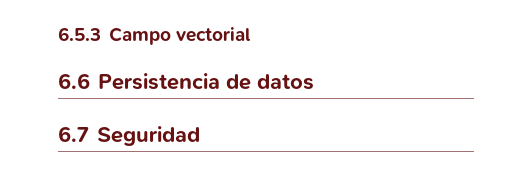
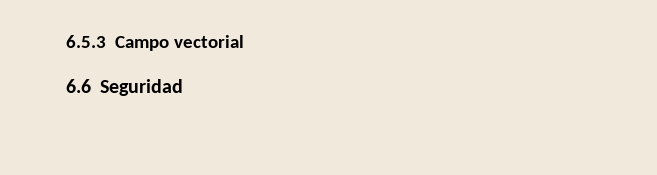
- 6.6 Persistencia de datos
- 6.7 Seguridad
+ 6.6 Seguridad

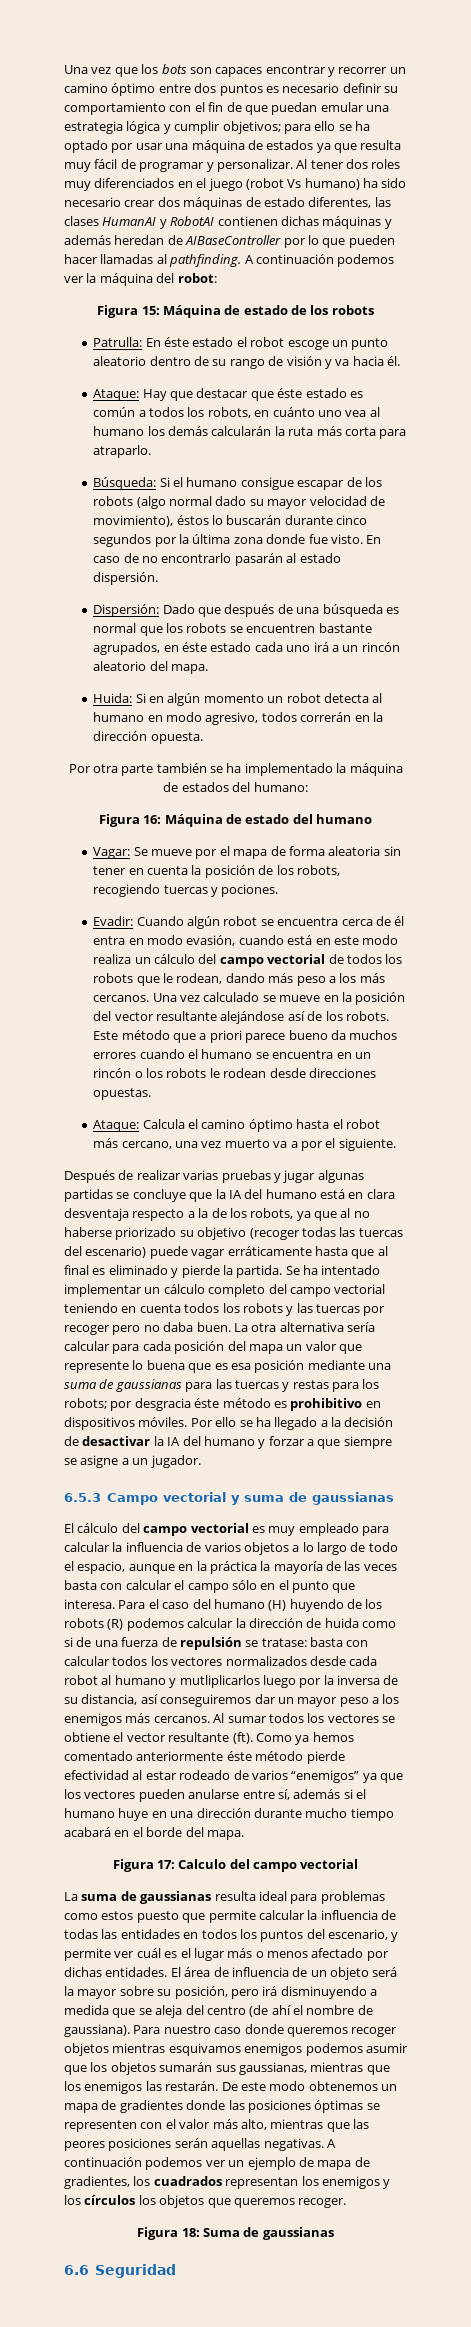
- 6.5.3 Campo vectorial
+ Una vez que los bots son capaces encontrar y recorrer un camino óptimo entre dos puntos es necesario definir su comportamiento con el fin de que puedan emular una estrategia lógica y cumplir objetivos; para ello se ha optado por usar una máquina de estados ya que resulta muy fácil de programar y personalizar. Al tener dos roles muy diferenciados en el juego (robot Vs humano) ha sido necesario crear dos máquinas de estado diferentes, las clases HumanAI y RobotAI contienen dichas máquinas y además heredan de AIBaseController por lo que pueden hacer llamadas al pathfinding. A continuación podemos ver la máquina del robot:
+ Figura 15: Máquina de estado de los robots
+ Patrulla: En éste estado el robot escoge un punto aleatorio dentro de su rango de visión y va hacia él.
+ Ataque: Hay que destacar que éste estado es común a todos los robots, en cuánto uno vea al humano los demás calcularán la ruta más corta para atraparlo.
+ Búsqueda: Si el humano consigue escapar de los robots (algo normal dado su mayor velocidad de movimiento), éstos lo buscarán durante cinco segundos por la última zona donde fue visto. En caso de no encontrarlo pasarán al estado dispersión.
+ Dispersión: Dado que después de una búsqueda es normal que los robots se encuentren bastante agrupados, en éste estado cada uno irá a un rincón aleatorio del mapa.
+ Huida: Si en algún momento un robot detecta al humano en modo agresivo, todos correrán en la dirección opuesta.
+ Por otra parte también se ha implementado la máquina de estados del humano:
+ Figura 16: Máquina de estado del humano
+ Vagar: Se mueve por el mapa de forma aleatoria sin tener en cuenta la posición de los robots, recogiendo tuercas y pociones.
+ Evadir: Cuando algún robot se encuentra cerca de él entra en modo evasión, cuando está en este modo realiza un cálculo del campo vectorial de todos los robots que le rodean, dando más peso a los más cercanos. Una vez calculado se mueve en la posición del vector resultante alejándose así de los robots. Este método que a priori parece bueno da muchos errores cuando el humano se encuentra en un rincón o los robots le rodean desde direcciones opuestas.
+ Ataque: Calcula el camino óptimo hasta el robot más cercano, una vez muerto va a por el siguiente.
+ Después de realizar varias pruebas y jugar algunas partidas se concluye que la IA del humano está en clara desventaja respecto a la de los robots, ya que al no haberse priorizado su objetivo (recoger todas las tuercas del escenario) puede vagar erráticamente hasta que al final es eliminado y pierde la partida. Se ha intentado implementar un cálculo completo del campo vectorial teniendo en cuenta todos los robots y las tuercas por recoger pero no daba buen. La otra alternativa sería calcular para cada posición del mapa un valor que represente lo buena que es esa posición mediante una suma de gaussianas para las tuercas y restas para los robots; por desgracia éste método es prohibitivo en dispositivos móviles. Por ello se ha llegado a la decisión de desactivar la IA del humano y forzar a que siempre se asigne a un jugador.
+ 6.5.3 Campo vectorial y suma de gaussianas
+ El cálculo del campo vectorial es muy empleado para calcular la influencia de varios objetos a lo largo de todo el espacio, aunque en la práctica la mayoría de las veces basta con calcular el campo sólo en el punto que interesa. Para el caso del humano (H) huyendo de los robots (R) podemos calcular la dirección de huida como si de una fuerza de repulsión se tratase: basta con calcular todos los vectores normalizados desde cada robot al humano y mutliplicarlos luego por la inversa de su distancia, así conseguiremos dar un mayor peso a los enemigos más cercanos. Al sumar todos los vectores se obtiene el vector resultante (ft). Como ya hemos comentado anteriormente éste método pierde efectividad al estar rodeado de varios “enemigos” ya que los vectores pueden anularse entre sí, además si el humano huye en una dirección durante mucho tiempo acabará en el borde del mapa.
+ Figura 17: Calculo del campo vectorial
+ La suma de gaussianas resulta ideal para problemas como estos puesto que permite calcular la influencia de todas las entidades en todos los puntos del escenario, y permite ver cuál es el lugar más o menos afectado por dichas entidades. El área de influencia de un objeto será la mayor sobre su posición, pero irá disminuyendo a medida que se aleja del centro (de ahí el nombre de gaussiana). Para nuestro caso donde queremos recoger objetos mientras esquivamos enemigos podemos asumir que los objetos sumarán sus gaussianas, mientras que los enemigos las restarán. De este modo obtenemos un mapa de gradientes donde las posiciones óptimas se representen con el valor más alto, mientras que las peores posiciones serán aquellas negativas. A continuación podemos ver un ejemplo de mapa de gradientes, los cuadrados representan los enemigos y los círculos los objetos que queremos recoger.
+ Figura 18: Suma de gaussianas

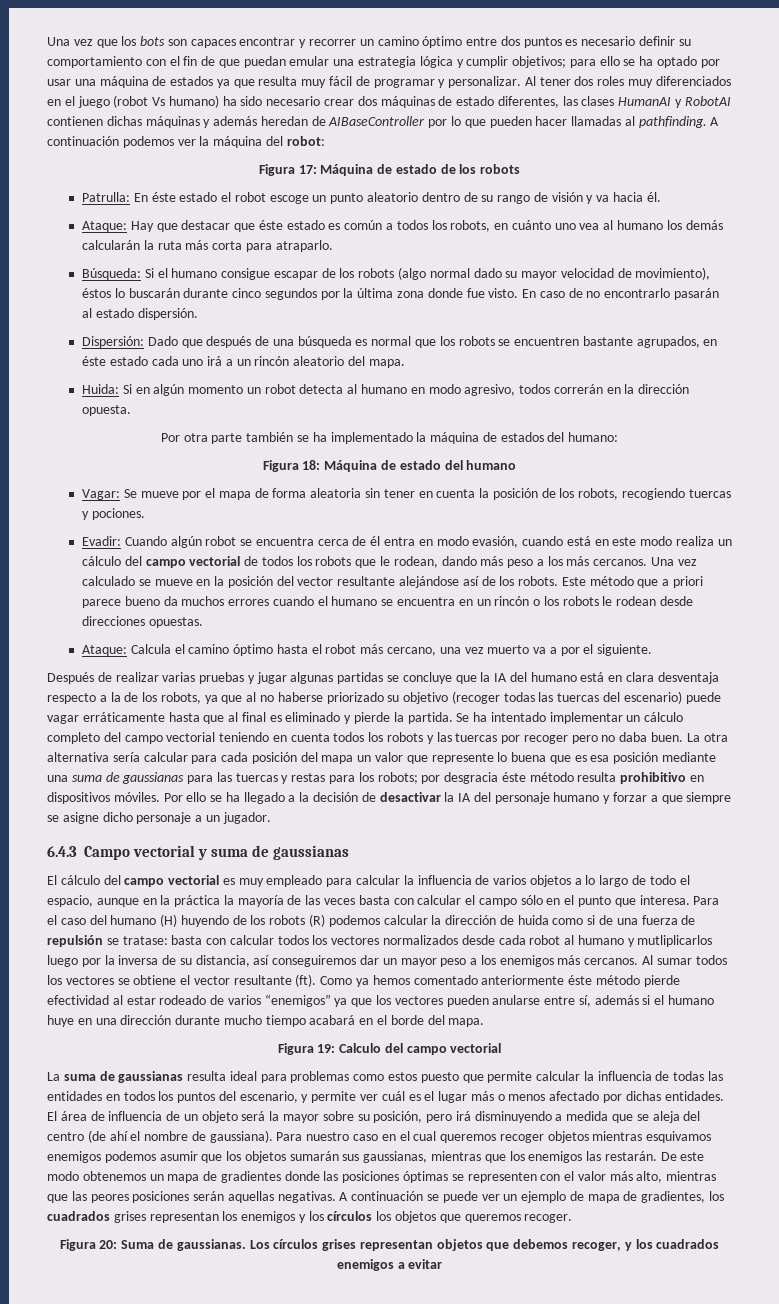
- Figura 15: Máquina de estado de los robots
+ Figura 17: Máquina de estado de los robots
- Figura 16: Máquina de estado del humano
+ Figura 18: Máquina de estado del humano
- La otra alternativa sería calcular para cada posición del mapa un valor que represente lo buena que es esa posición mediante una suma de gaussianas para las tuercas y restas para los robots; por desgracia éste método es prohibitivo en dispositivos móviles.
+ La otra alternativa sería calcular para cada posición del mapa un valor que represente lo buena que es esa posición mediante una suma de gaussianas para las tuercas y restas para los robots; por desgracia éste método resulta prohibitivo en dispositivos móviles.
- Por ello se ha llegado a la decisión de desactivar la IA del humano y forzar a que siempre se asigne a un jugador.
+ Por ello se ha llegado a la decisión de desactivar la IA del personaje humano y forzar a que siempre se asigne dicho personaje a un jugador.
- 6.5.3 Campo vectorial y suma de gaussianas
+ 6.4.3 Campo vectorial y suma de gaussianas
- Figura 17: Calculo del campo vectorial
+ Figura 19: Calculo del campo vectorial
- Para nuestro caso donde queremos recoger objetos mientras esquivamos enemigos podemos asumir que los objetos sumarán sus gaussianas, mientras que los enemigos las restarán.
+ Para nuestro caso en el cual queremos recoger objetos mientras esquivamos enemigos podemos asumir que los objetos sumarán sus gaussianas, mientras que los enemigos las restarán.
- A continuación podemos ver un ejemplo de mapa de gradientes, los cuadrados representan los enemigos y los círculos los objetos que queremos recoger.
+ A continuación se puede ver un ejemplo de mapa de gradientes, los cuadrados grises representan los enemigos y los círculos los objetos que queremos recoger.
- Figura 18: Suma de gaussianas
- 6.6 Seguridad
+ Figura 20: Suma de gaussianas. Los círculos grises representan objetos que debemos recoger, y los cuadrados enemigos a evitar

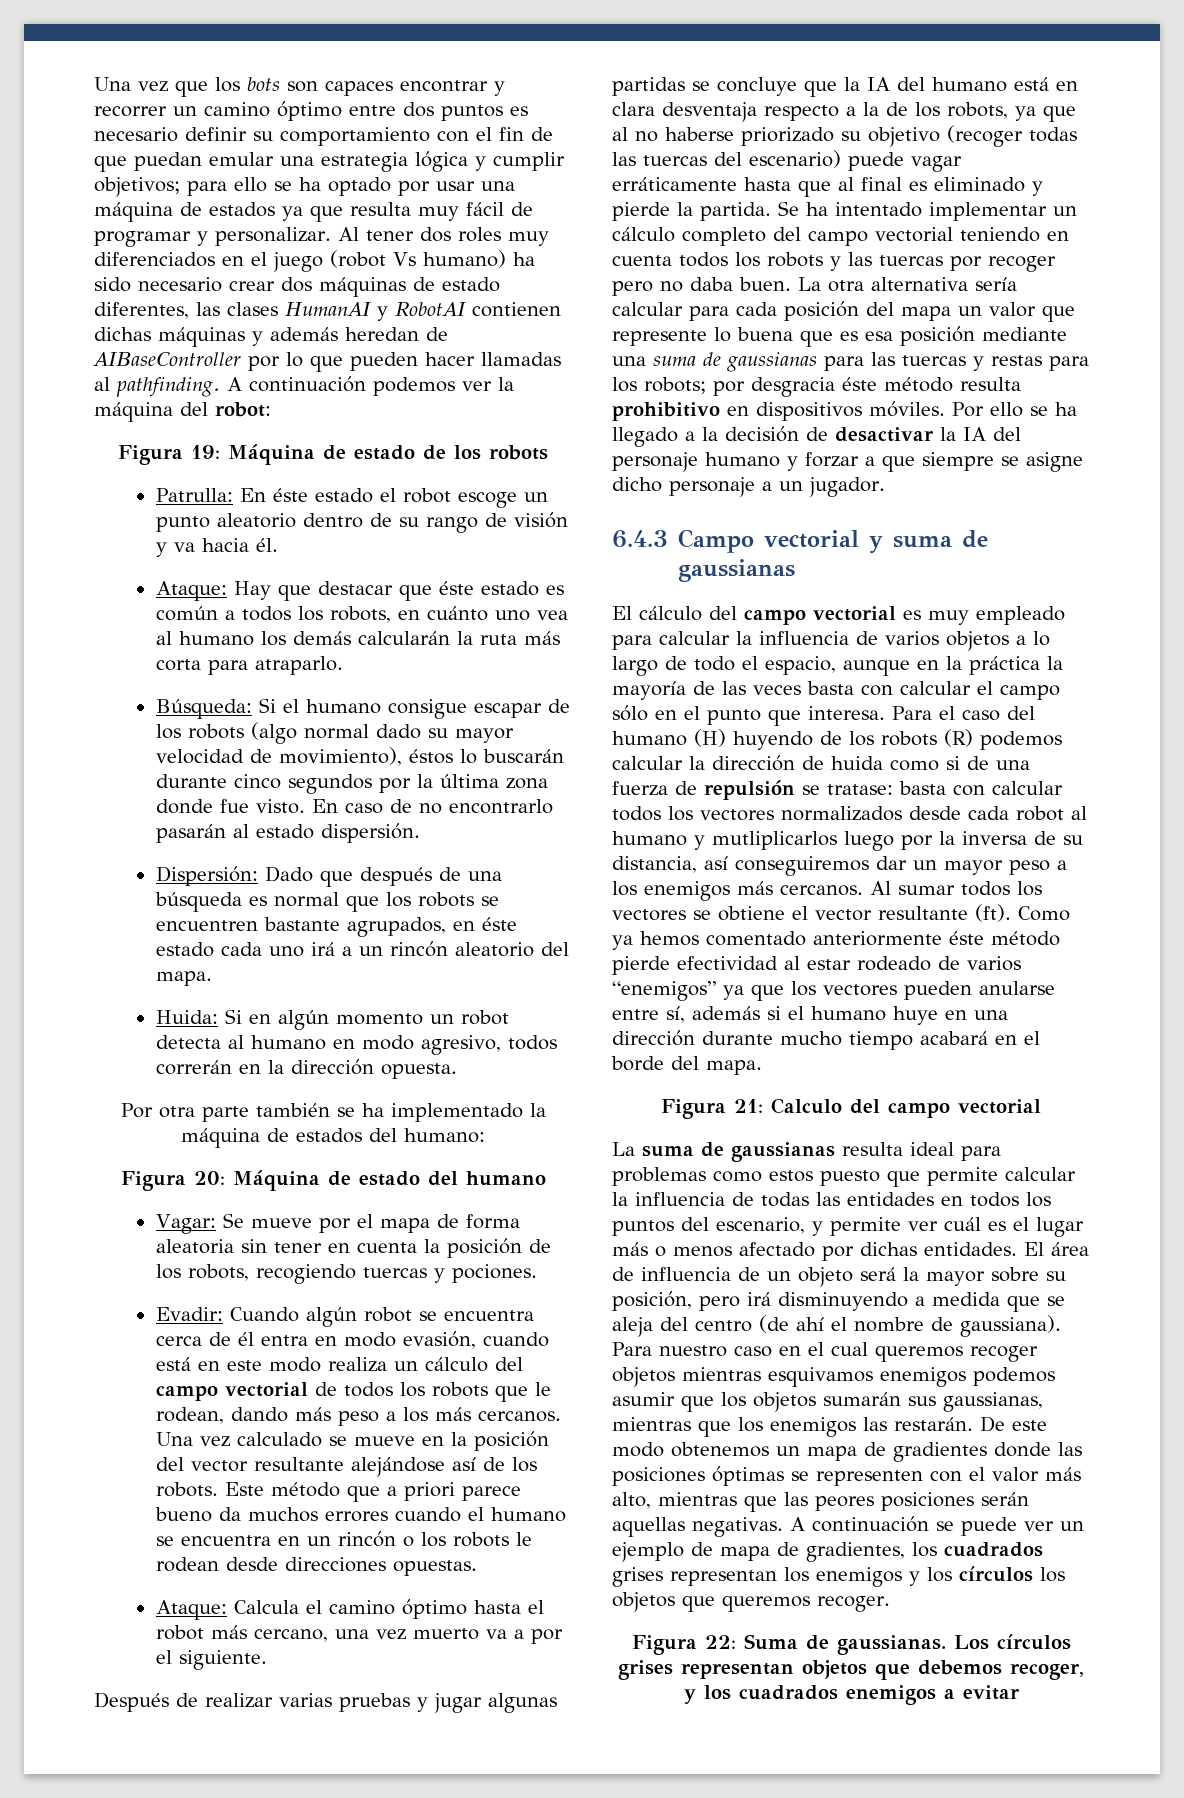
- Figura 17: Máquina de estado de los robots
+ Figura 19: Máquina de estado de los robots
- Figura 18: Máquina de estado del humano
+ Figura 20: Máquina de estado del humano
- Figura 19: Calculo del campo vectorial
+ Figura 21: Calculo del campo vectorial
- Figura 20: Suma de gaussianas.
+ Figura 22: Suma de gaussianas.

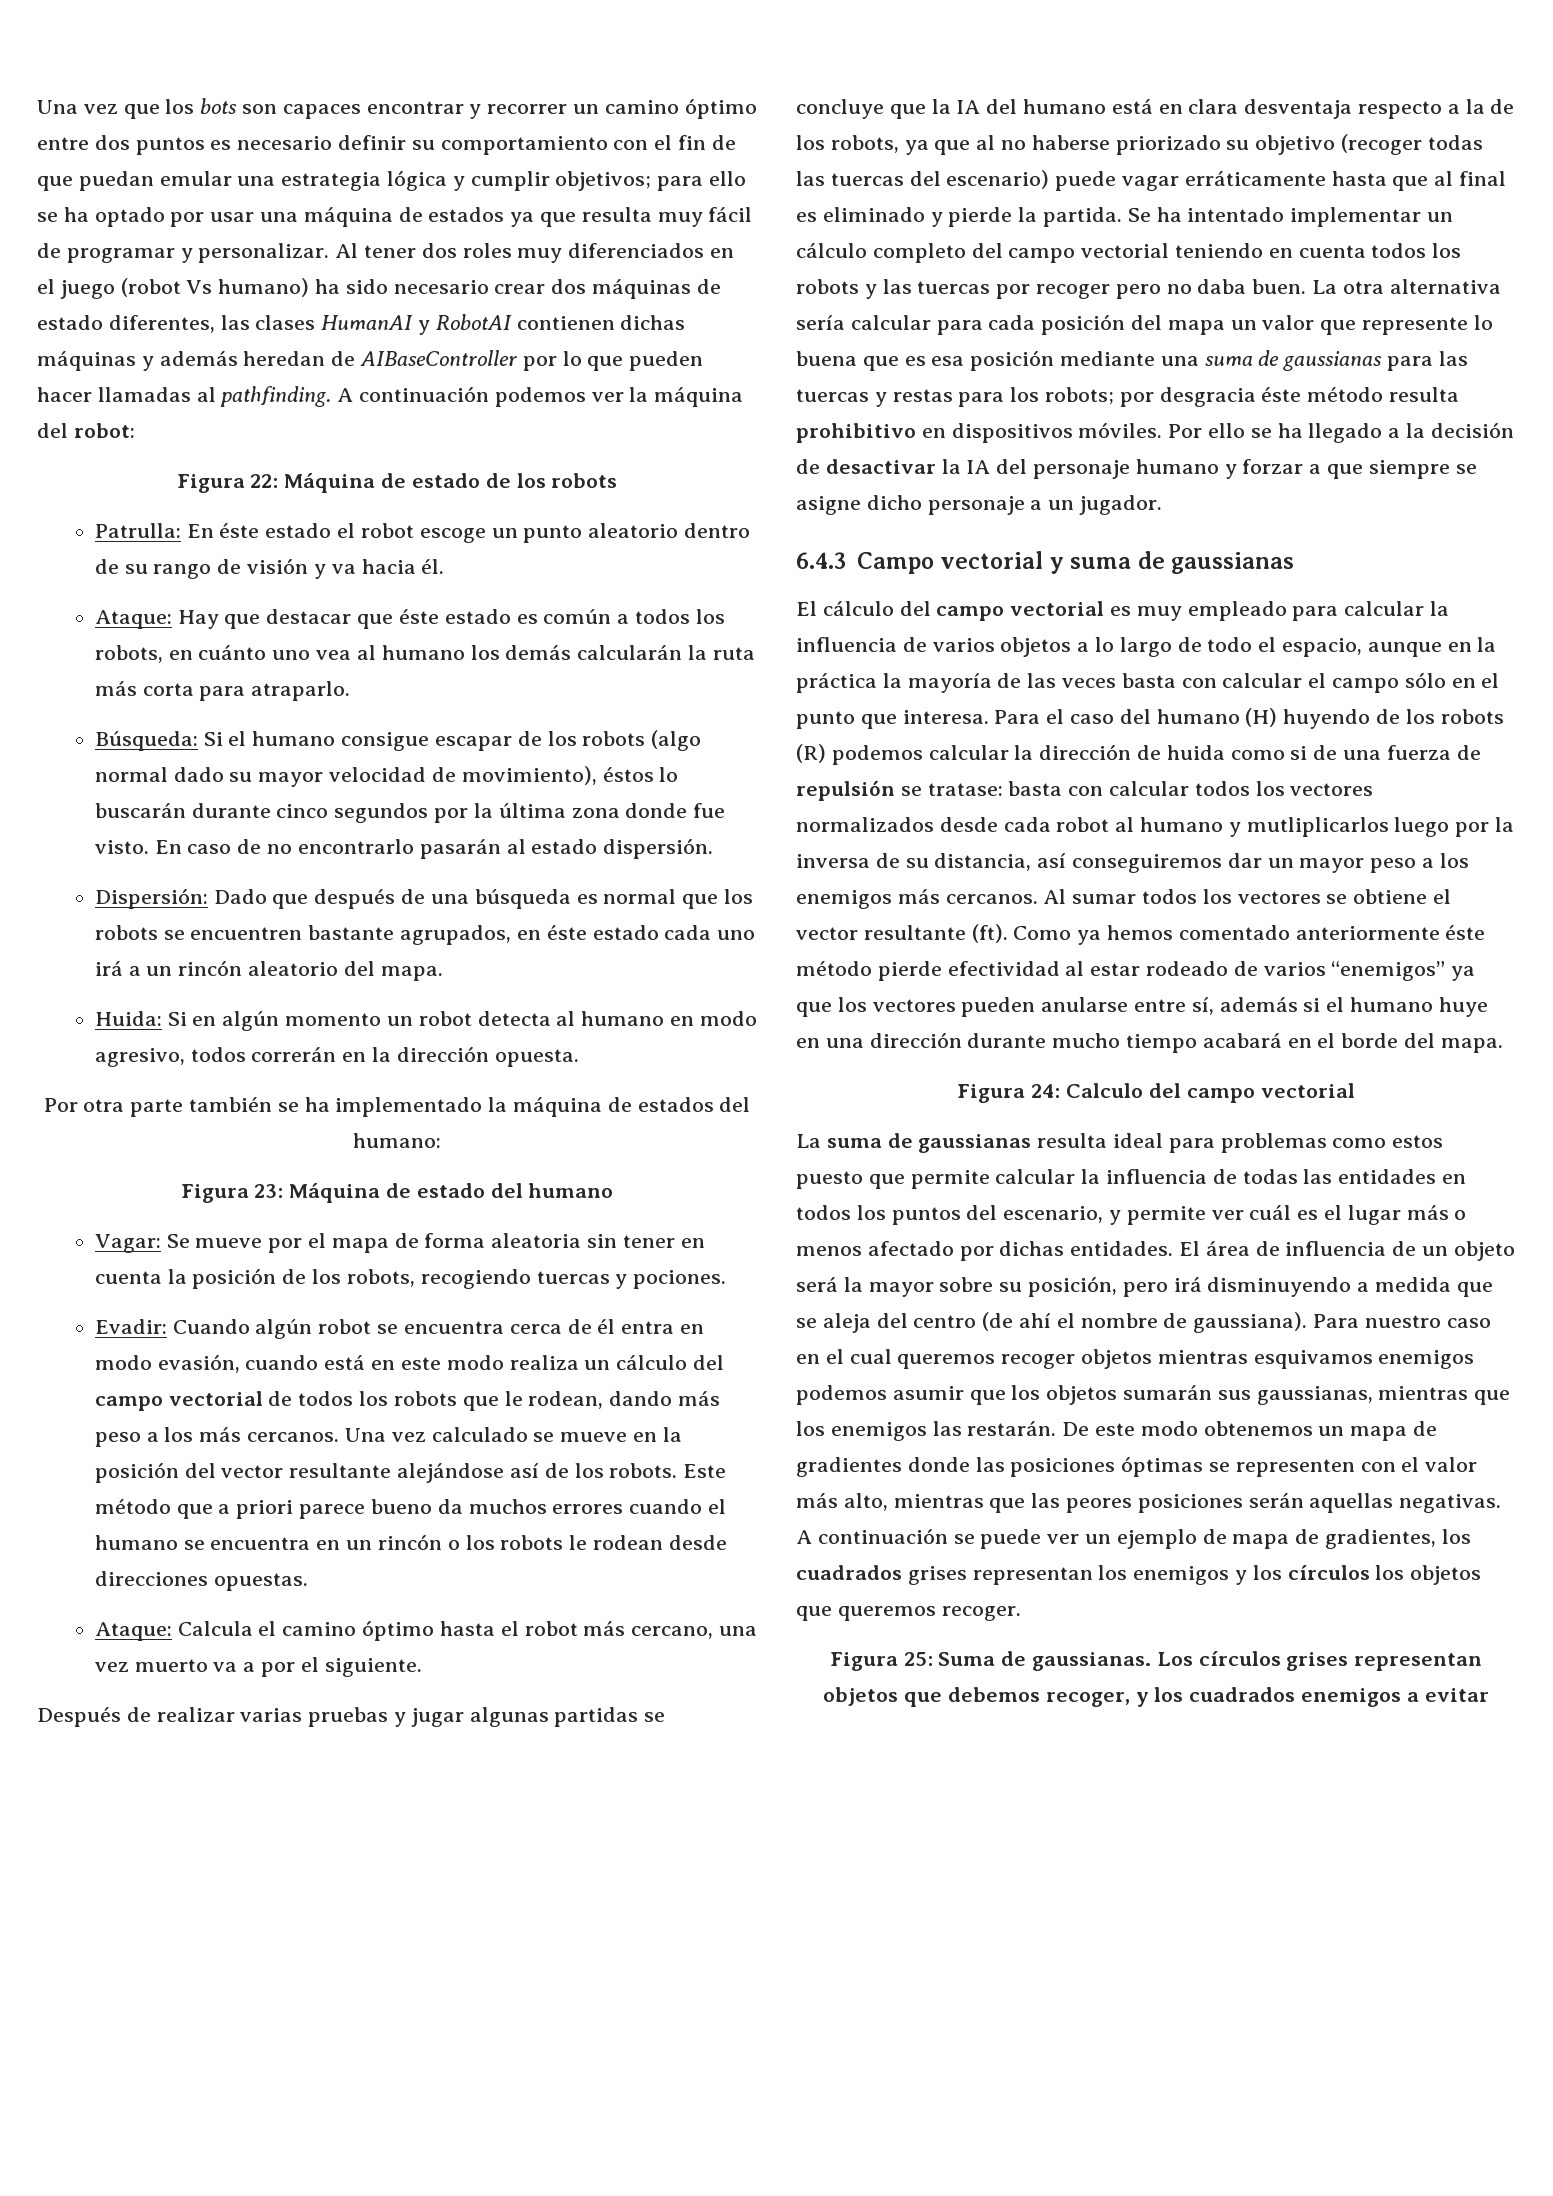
- Figura 19: Máquina de estado de los robots
+ Figura 22: Máquina de estado de los robots
- Figura 20: Máquina de estado del humano
+ Figura 23: Máquina de estado del humano
- Figura 21: Calculo del campo vectorial
+ Figura 24: Calculo del campo vectorial
- Figura 22: Suma de gaussianas.
+ Figura 25: Suma de gaussianas.

